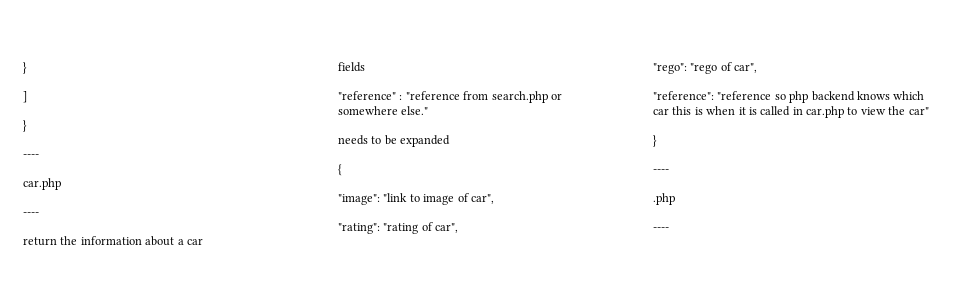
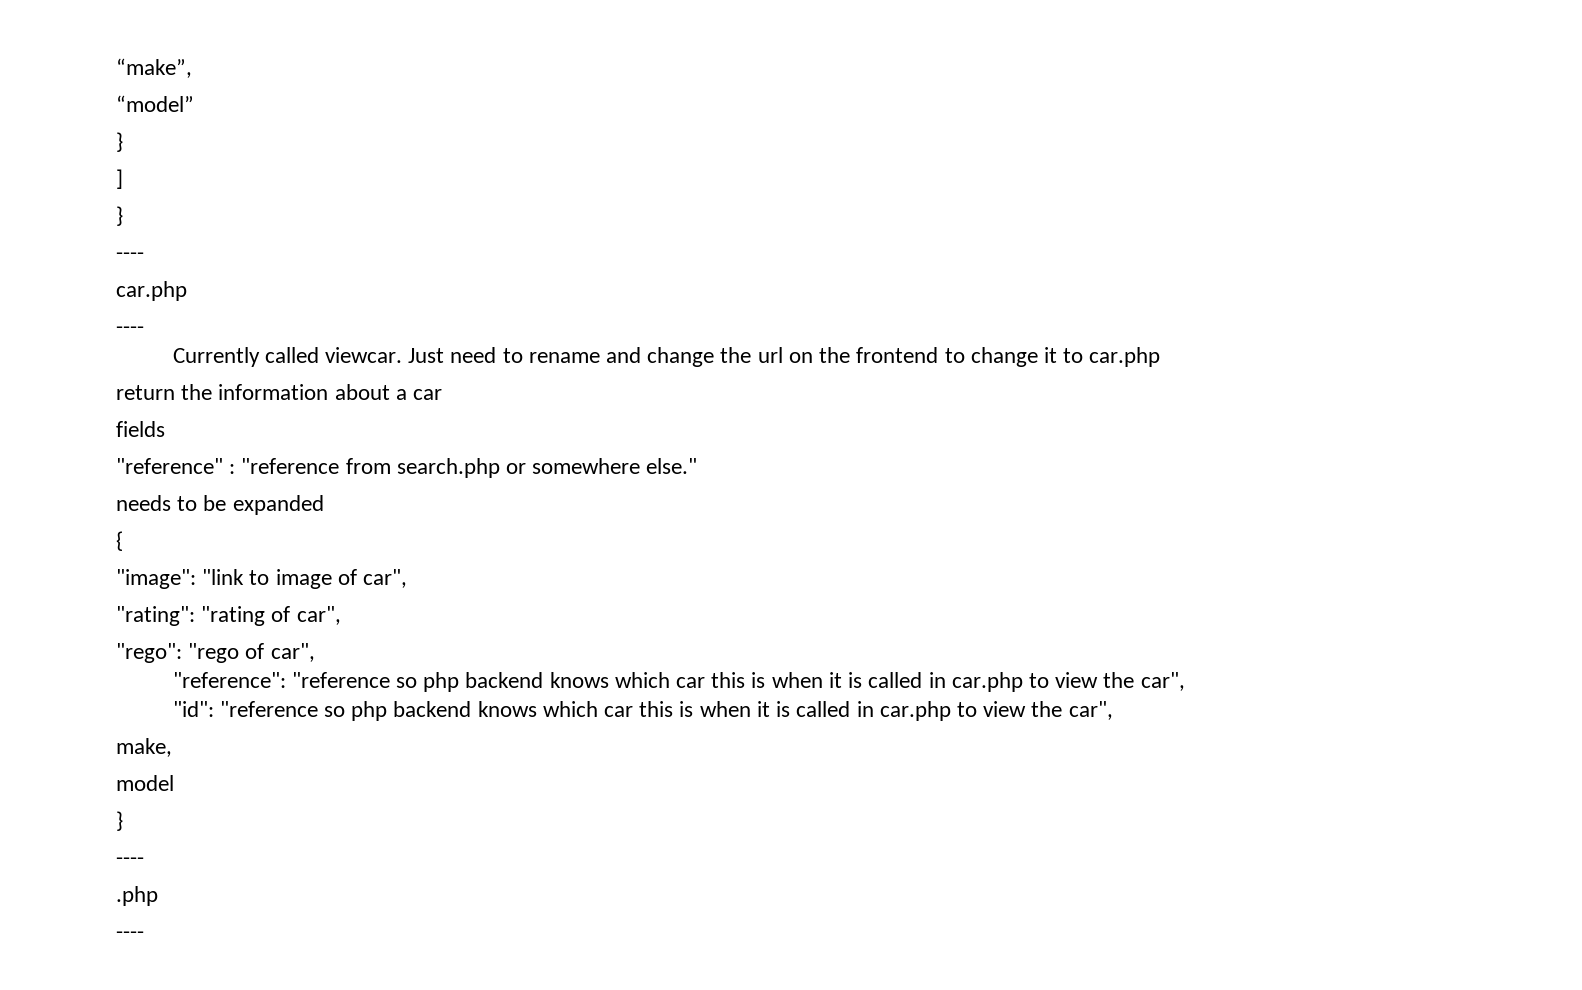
+ “make”,
+ “model”
+ Currently called viewcar. Just need to rename and change the url on the frontend to change it to car.php
- "reference": "reference so php backend knows which car this is when it is called in car.php to view the car"
+ "reference": "reference so php backend knows which car this is when it is called in car.php to view the car",
+ "id": "reference so php backend knows which car this is when it is called in car.php to view the car",
+ make,
+ model

